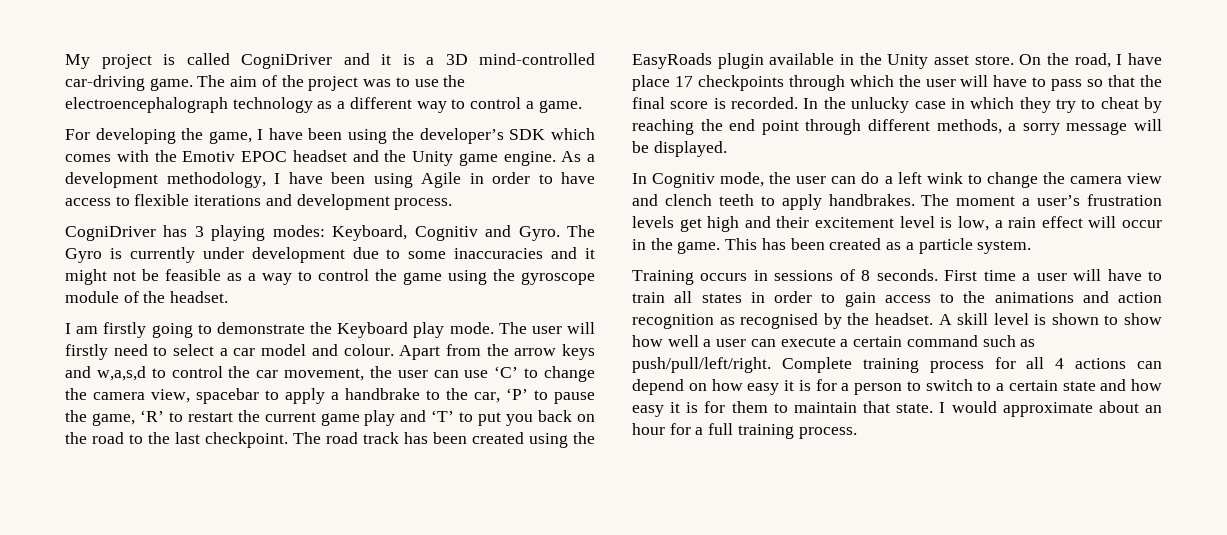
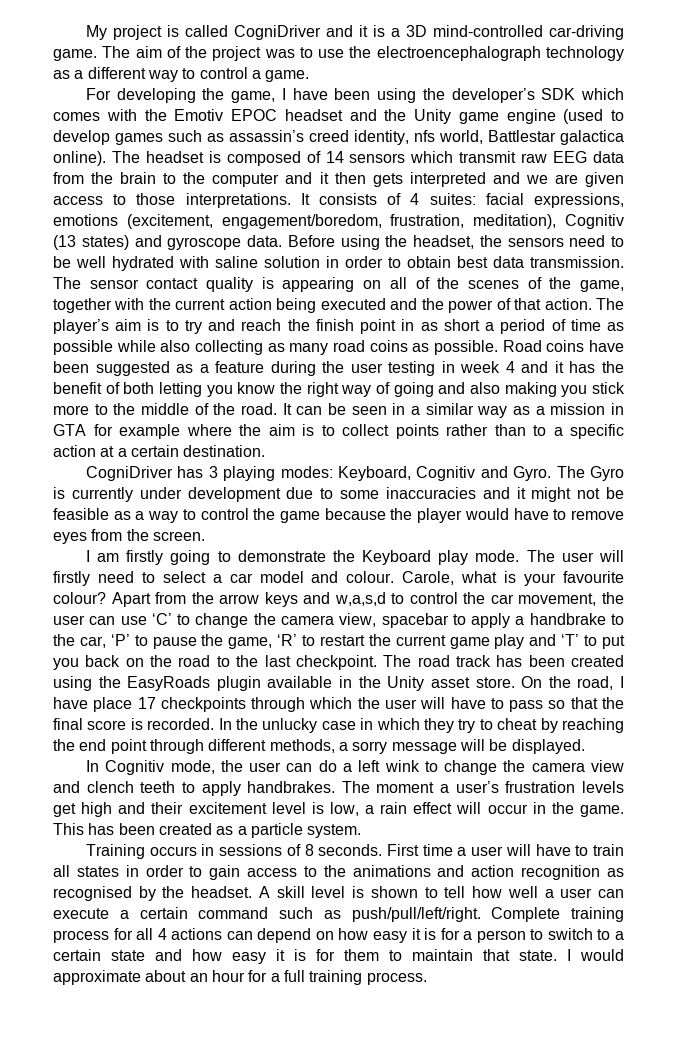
- For developing the game, I have been using the developer’s SDK which comes with the Emotiv EPOC headset and the Unity game engine. As a development methodology, I have been using Agile in order to have access to flexible iterations and development process.
+ For developing the game, I have been using the developer’s SDK which comes with the Emotiv EPOC headset and the Unity game engine (used to develop games such as assassin’s creed identity, nfs world, Battlestar galactica online). The headset is composed of 14 sensors which transmit raw EEG data from the brain to the computer and it then gets interpreted and we are given access to those interpretations. It consists of 4 suites: facial expressions, emotions (excitement, engagement/boredom, frustration, meditation), Cognitiv (13 states) and gyroscope data. Before using the headset, the sensors need to be well hydrated with saline solution in order to obtain best data transmission. The sensor contact quality is appearing on all of the scenes of the game, together with the current action being executed and the power of that action. The player’s aim is to try and reach the finish point in as short a period of time as possible while also collecting as many road coins as possible. Road coins have been suggested as a feature during the user testing in week 4 and it has the benefit of both letting you know the right way of going and also making you stick more to the middle of the road. It can be seen in a similar way as a mission in GTA for example where the aim is to collect points rather than to a specific action at a certain destination.
- The Gyro is currently under development due to some inaccuracies and it might not be feasible as a way to control the game using the gyroscope module of the headset.
+ The Gyro is currently under development due to some inaccuracies and it might not be feasible as a way to control the game because the player would have to remove eyes from the screen.
+ Carole, what is your favourite colour?
- A skill level is shown to show how well a user can execute a certain command such as push/pull/left/right.
+ A skill level is shown to tell how well a user can execute a certain command such as push/pull/left/right.

